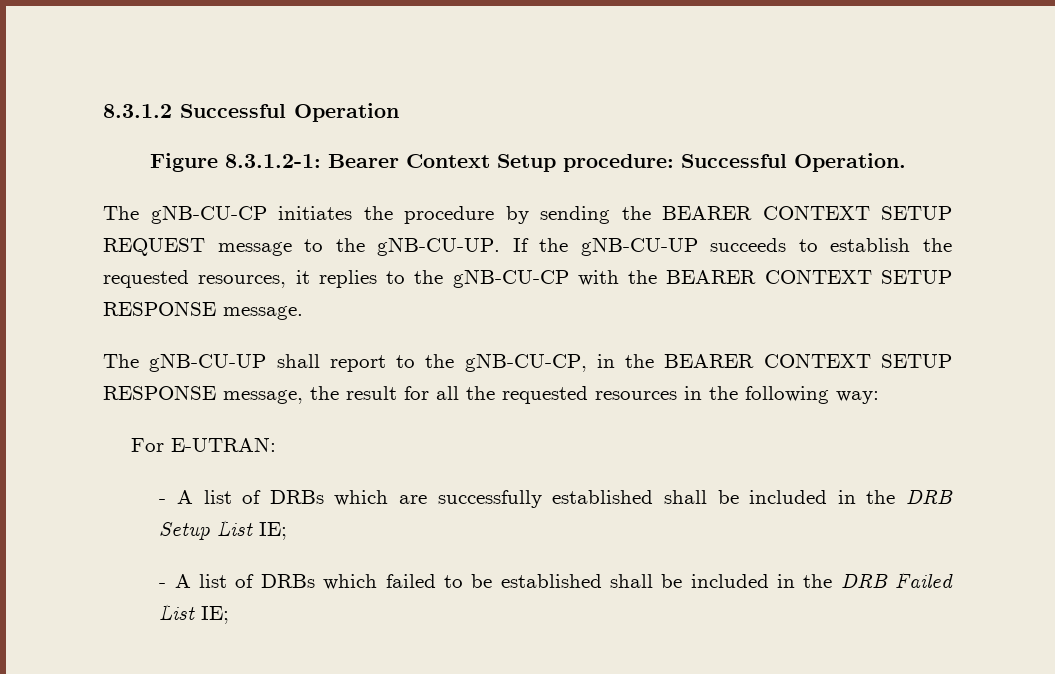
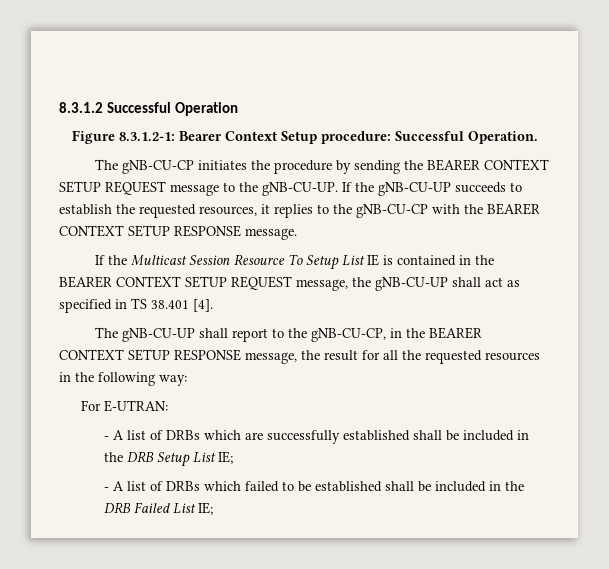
+ If the Multicast Session Resource To Setup List IE is contained in the BEARER CONTEXT SETUP REQUEST message, the gNB-CU-UP shall act as specified in TS 38.401 [4].

